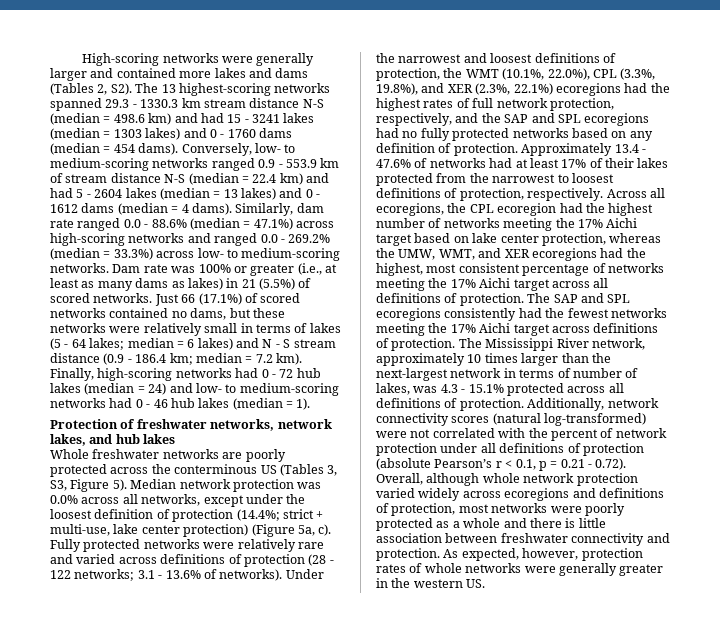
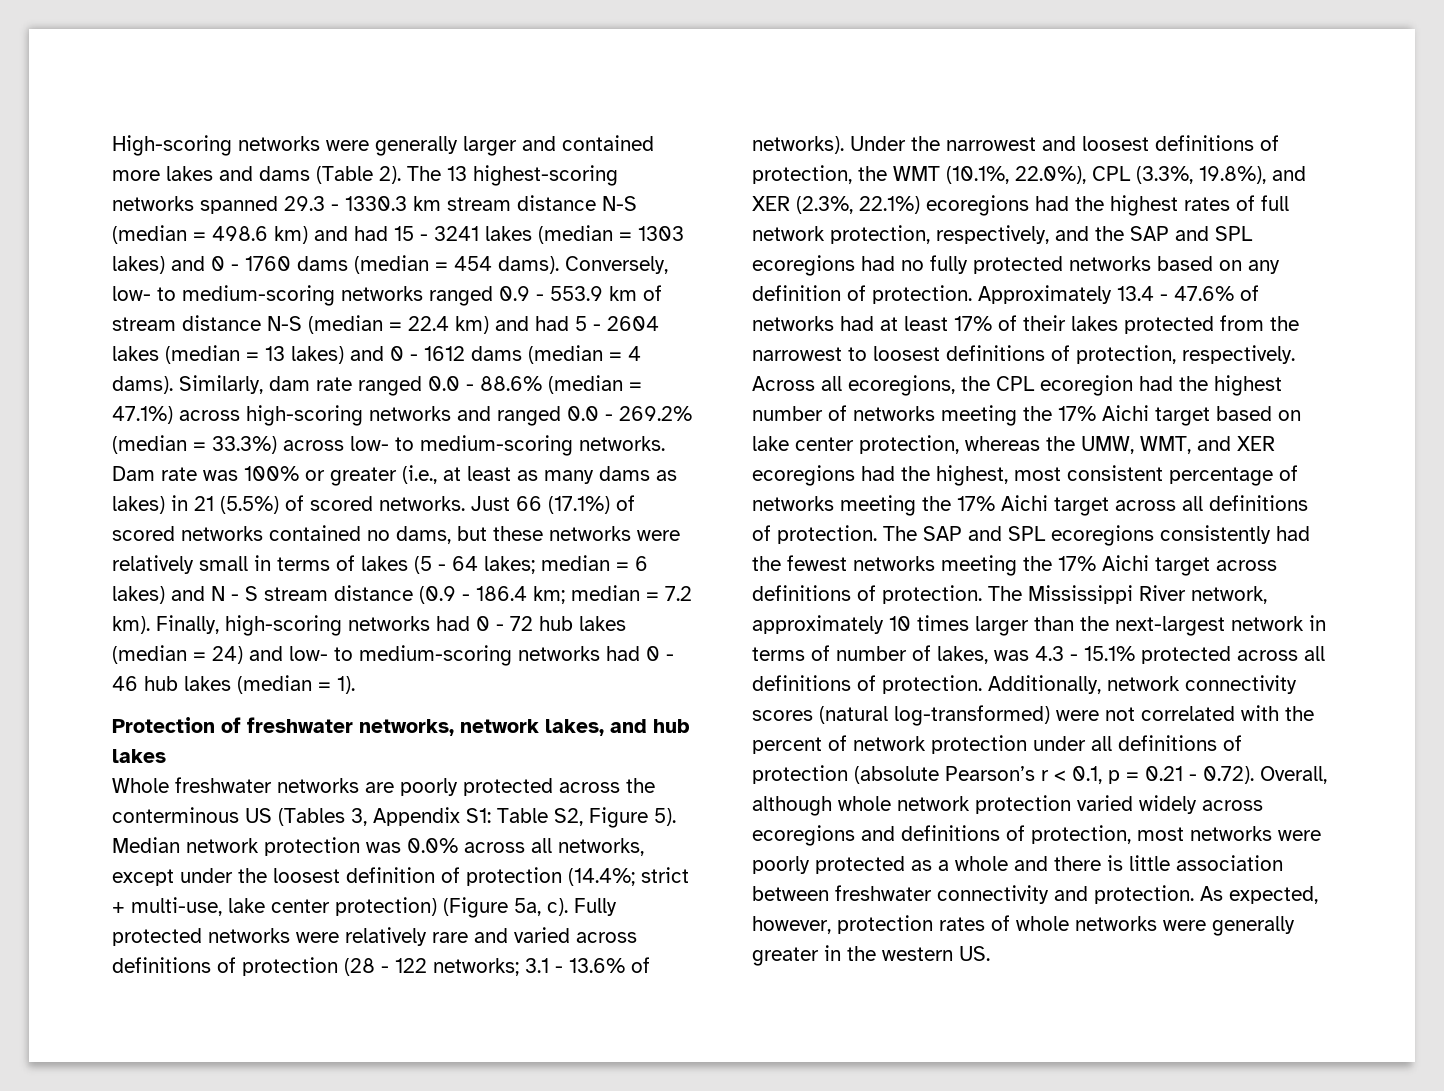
- High-scoring networks were generally larger and contained more lakes and dams (Tables 2, S2). The 13 highest-scoring networks spanned 29.3 - 1330.3 km stream distance N-S (median = 498.6 km) and had 15 - 3241 lakes (median = 1303 lakes) and 0 - 1760 dams (median = 454 dams).
+ High-scoring networks were generally larger and contained more lakes and dams (Table 2). The 13 highest-scoring networks spanned 29.3 - 1330.3 km stream distance N-S (median = 498.6 km) and had 15 - 3241 lakes (median = 1303 lakes) and 0 - 1760 dams (median = 454 dams).
- Whole freshwater networks are poorly protected across the conterminous US (Tables 3, S3, Figure 5).
+ Whole freshwater networks are poorly protected across the conterminous US (Tables 3, Appendix S1: Table S2, Figure 5).

